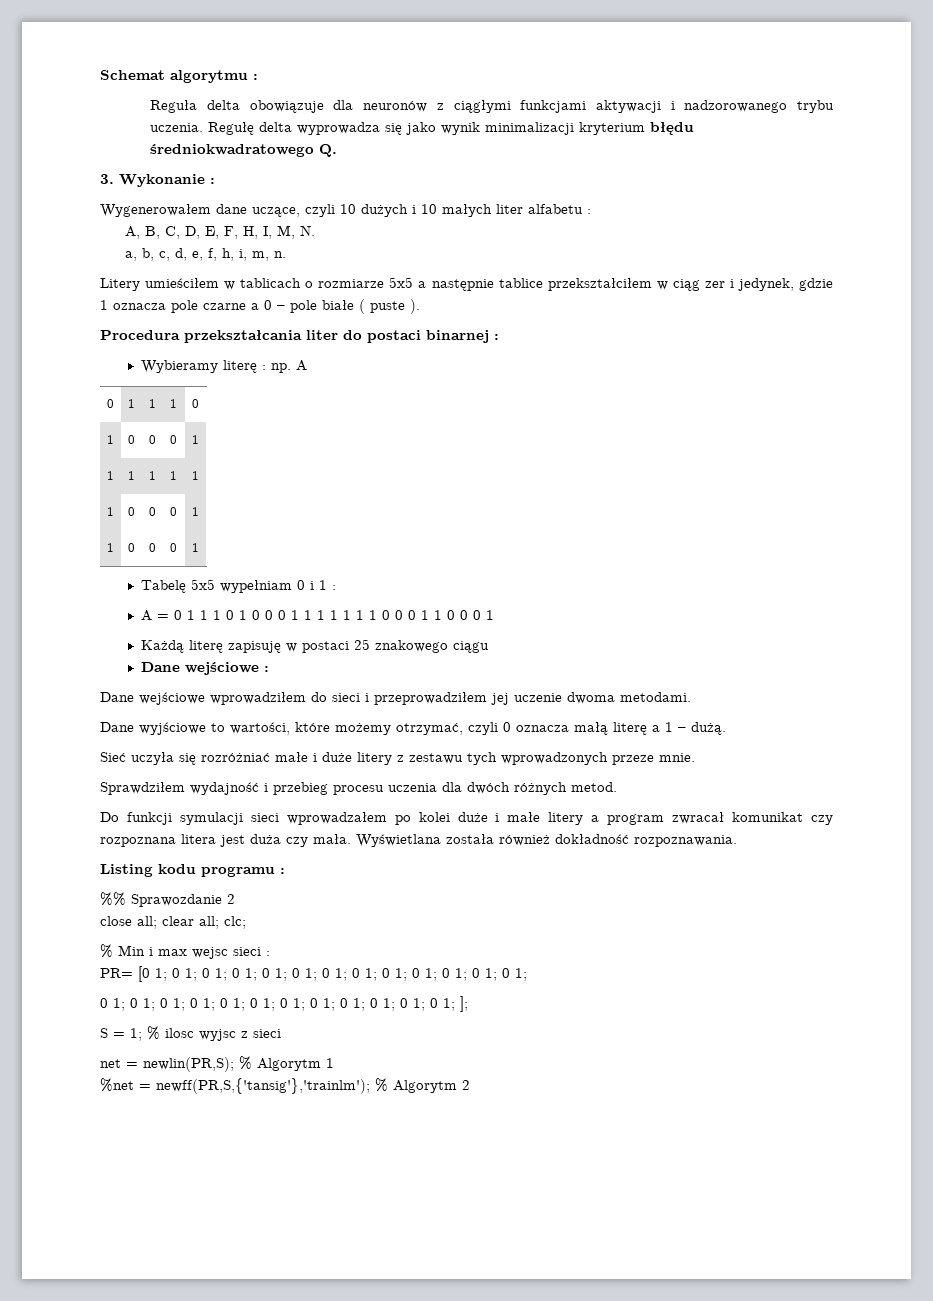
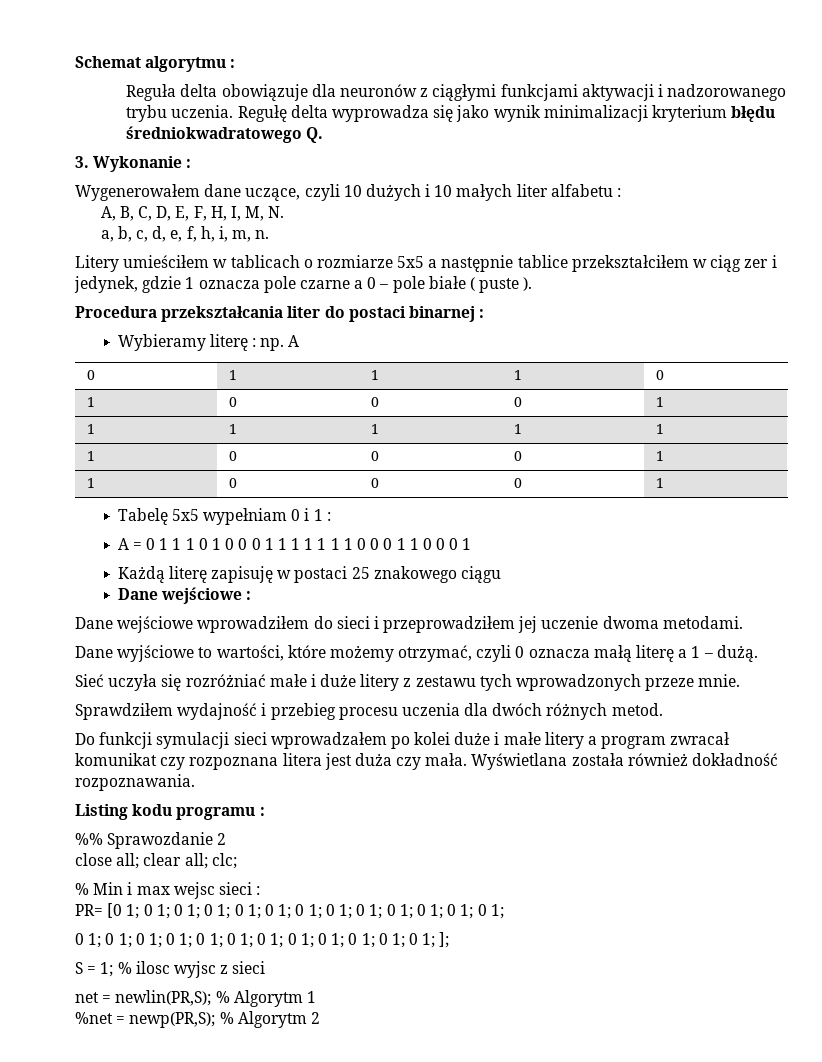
- %net = newff(PR,S,{'tansig'},'trainlm'); % Algorytm 2
+ %net = newp(PR,S); % Algorytm 2

